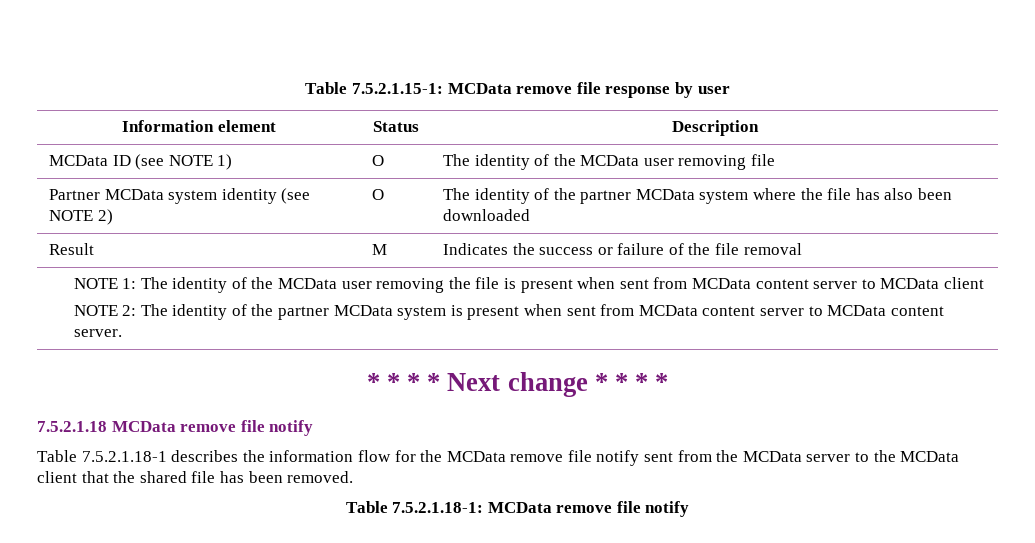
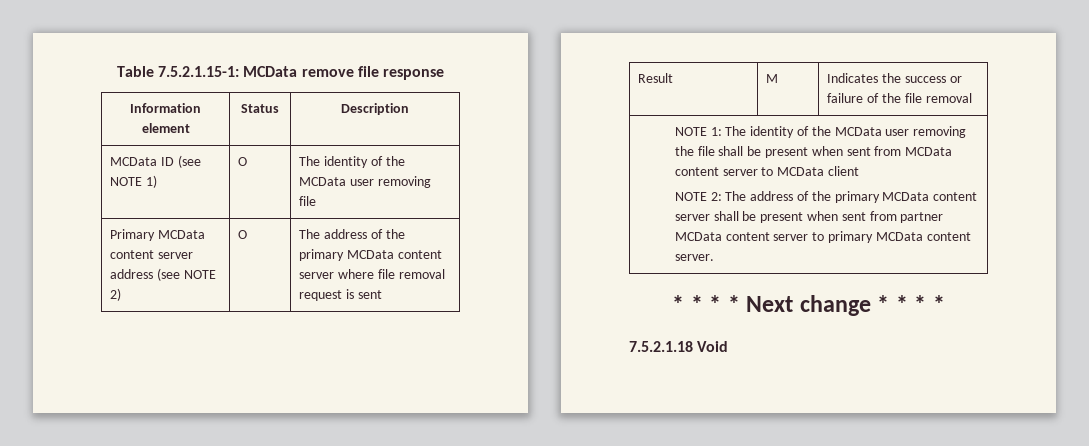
- Table 7.5.2.1.15-1: MCData remove file response by user
+ Table 7.5.2.1.15-1: MCData remove file response
- Partner MCData system identity (see NOTE 2) | O | The identity of the partner MCData system where the file has also been downloaded
+ Primary MCData content server address (see NOTE 2) | O | The address of the primary MCData content server where file removal request is sent
- NOTE 1: The identity of the MCData user removing the file is present when sent from MCData content server to MCData client
+ NOTE 1: The identity of the MCData user removing the file shall be present when sent from MCData content server to MCData client
- NOTE 2: The identity of the partner MCData system is present when sent from MCData content server to MCData content server.
+ NOTE 2: The address of the primary MCData content server shall be present when sent from partner MCData content server to primary MCData content server.
- 7.5.2.1.18 MCData remove file notify
- Table 7.5.2.1.18-1 describes the information flow for the MCData remove file notify sent from the MCData server to the MCData client that the shared file has been removed.
- Table 7.5.2.1.18-1: MCData remove file notify
+ 7.5.2.1.18 Void

